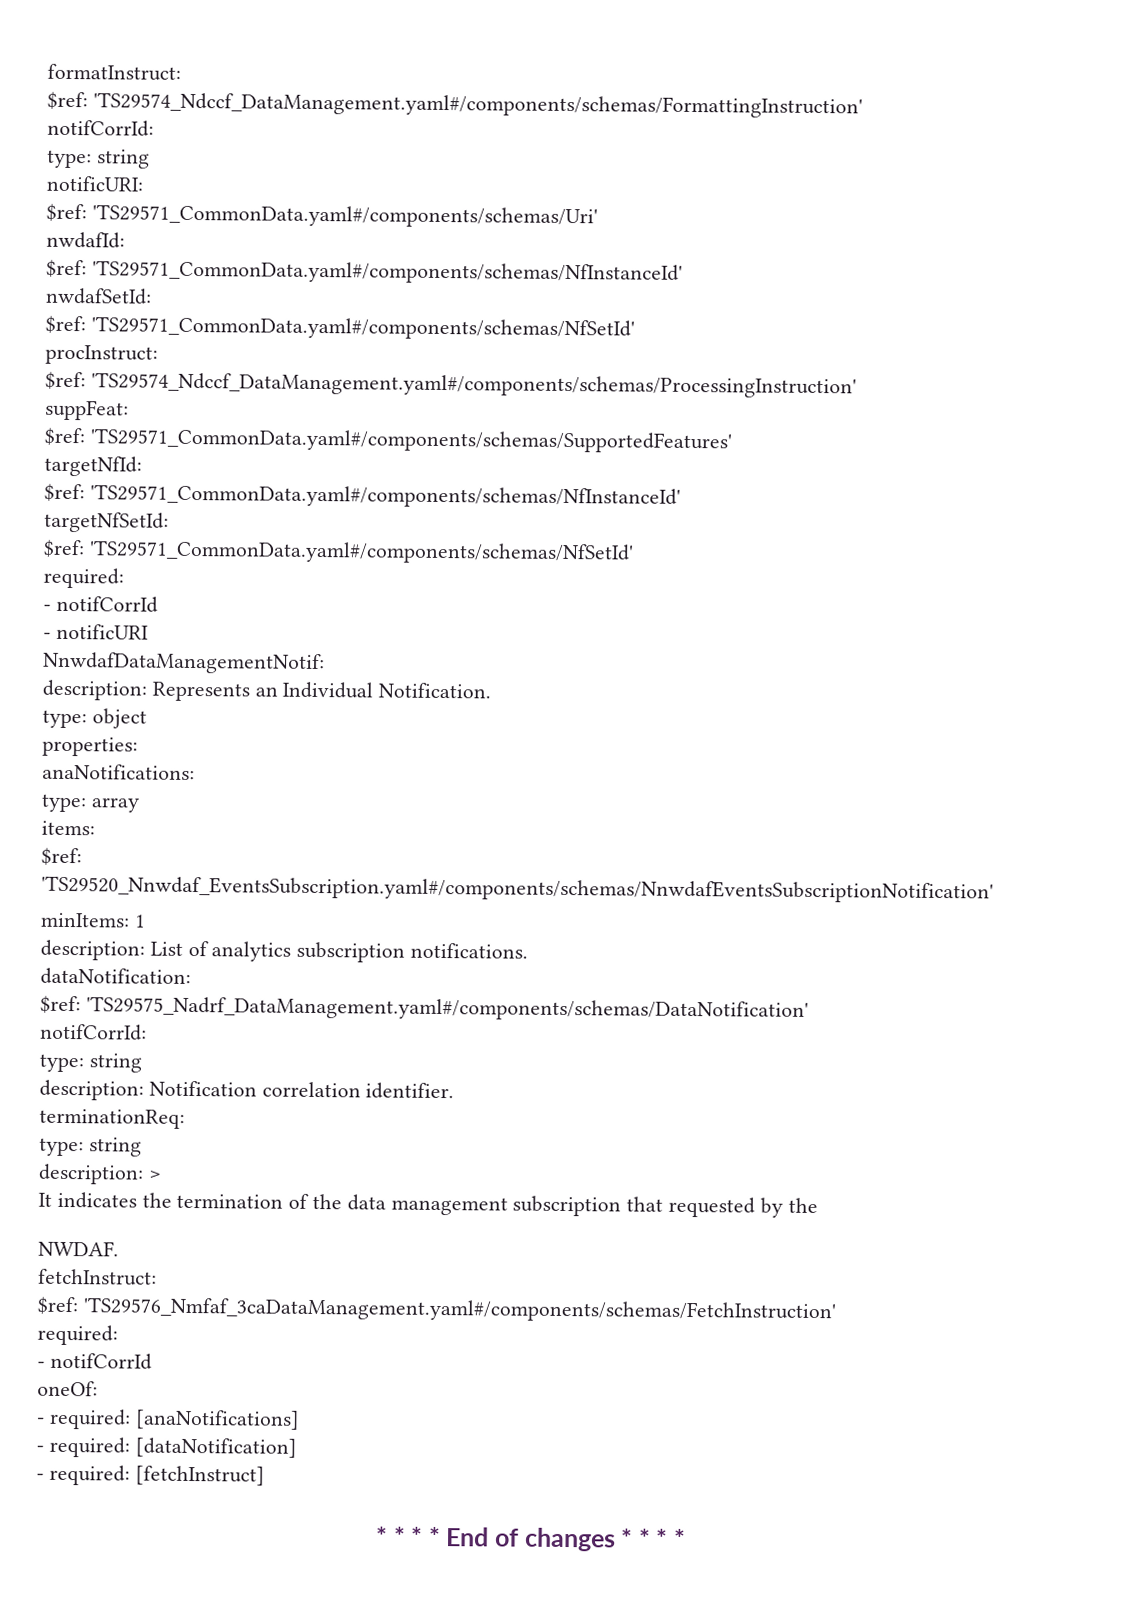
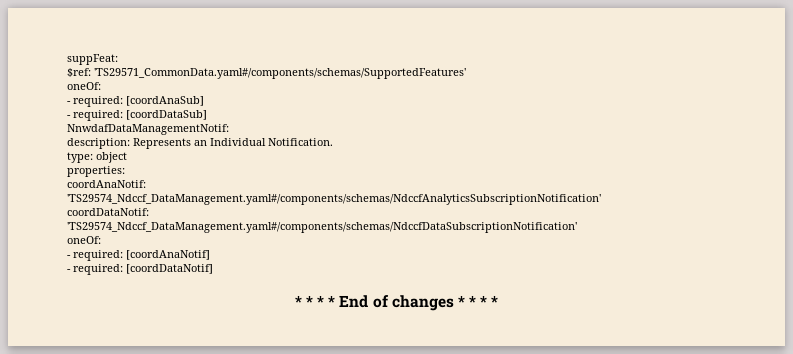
- formatInstruct:
- $ref: 'TS29574_Ndccf_DataManagement.yaml#/components/schemas/FormattingInstruction'
- notifCorrId:
- type: string
- notificURI:
- $ref: 'TS29571_CommonData.yaml#/components/schemas/Uri'
- nwdafId:
- $ref: 'TS29571_CommonData.yaml#/components/schemas/NfInstanceId'
- nwdafSetId:
- $ref: 'TS29571_CommonData.yaml#/components/schemas/NfSetId'
- procInstruct:
- $ref: 'TS29574_Ndccf_DataManagement.yaml#/components/schemas/ProcessingInstruction'
  suppFeat:
  $ref: 'TS29571_CommonData.yaml#/components/schemas/SupportedFeatures'
- targetNfId:
- $ref: 'TS29571_CommonData.yaml#/components/schemas/NfInstanceId'
- targetNfSetId:
- $ref: 'TS29571_CommonData.yaml#/components/schemas/NfSetId'
- required:
- - notifCorrId
- - notificURI
+ oneOf:
+ - required: [coordAnaSub]
+ - required: [coordDataSub]
- anaNotifications:
- type: array
- items:
- $ref: 'TS29520_Nnwdaf_EventsSubscription.yaml#/components/schemas/NnwdafEventsSubscriptionNotification'
- minItems: 1
- description: List of analytics subscription notifications.
- dataNotification:
- $ref: 'TS29575_Nadrf_DataManagement.yaml#/components/schemas/DataNotification'
- notifCorrId:
- type: string
- description: Notification correlation identifier.
- terminationReq:
- type: string
- description: >
- It indicates the termination of the data management subscription that requested by the
- NWDAF.
- fetchInstruct:
- $ref: 'TS29576_Nmfaf_3caDataManagement.yaml#/components/schemas/FetchInstruction'
- required:
- - notifCorrId
+ coordAnaNotif:
+ 'TS29574_Ndccf_DataManagement.yaml#/components/schemas/NdccfAnalyticsSubscriptionNotification'
+ coordDataNotif:
+ 'TS29574_Ndccf_DataManagement.yaml#/components/schemas/NdccfDataSubscriptionNotification'
  oneOf:
- - required: [anaNotifications]
- - required: [dataNotification]
- - required: [fetchInstruct]
+ - required: [coordAnaNotif]
+ - required: [coordDataNotif]

